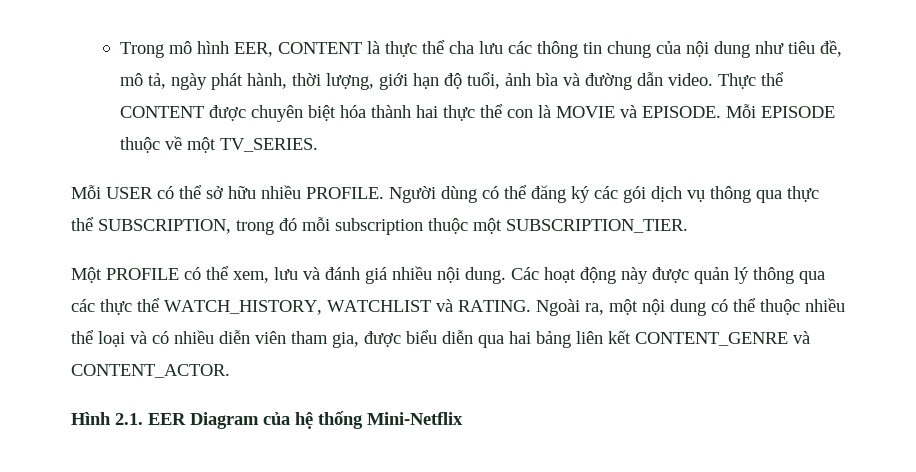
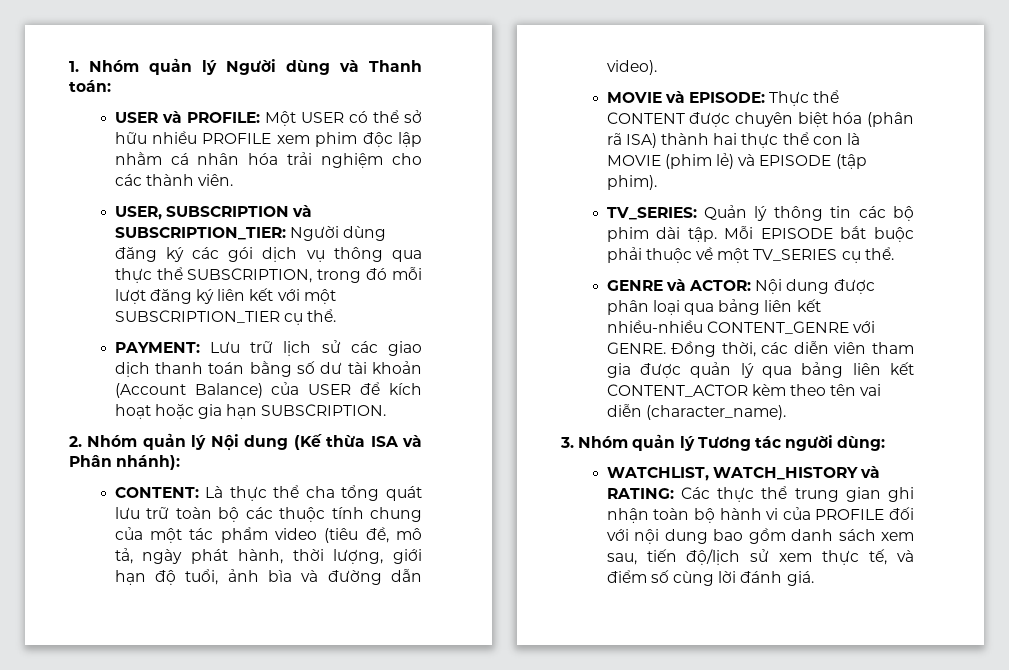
- Trong mô hình EER, CONTENT là thực thể cha lưu các thông tin chung của nội dung như tiêu đề, mô tả, ngày phát hành, thời lượng, giới hạn độ tuổi, ảnh bìa và đường dẫn video. Thực thể CONTENT được chuyên biệt hóa thành hai thực thể con là MOVIE và EPISODE. Mỗi EPISODE thuộc về một TV_SERIES.
- Mỗi USER có thể sở hữu nhiều PROFILE. Người dùng có thể đăng ký các gói dịch vụ thông qua thực thể SUBSCRIPTION, trong đó mỗi subscription thuộc một SUBSCRIPTION_TIER.
- Một PROFILE có thể xem, lưu và đánh giá nhiều nội dung. Các hoạt động này được quản lý thông qua các thực thể WATCH_HISTORY, WATCHLIST và RATING. Ngoài ra, một nội dung có thể thuộc nhiều thể loại và có nhiều diễn viên tham gia, được biểu diễn qua hai bảng liên kết CONTENT_GENRE và CONTENT_ACTOR.
- Hình 2.1. EER Diagram của hệ thống Mini-Netflix
+ 1. Nhóm quản lý Người dùng và Thanh toán:
+ USER và PROFILE: Một USER có thể sở hữu nhiều PROFILE xem phim độc lập nhằm cá nhân hóa trải nghiệm cho các thành viên.
+ USER, SUBSCRIPTION và SUBSCRIPTION_TIER: Người dùng đăng ký các gói dịch vụ thông qua thực thể SUBSCRIPTION, trong đó mỗi lượt đăng ký liên kết với một SUBSCRIPTION_TIER cụ thể.
+ PAYMENT: Lưu trữ lịch sử các giao dịch thanh toán bằng số dư tài khoản (Account Balance) của USER để kích hoạt hoặc gia hạn SUBSCRIPTION.
+ 2. Nhóm quản lý Nội dung (Kế thừa ISA và Phân nhánh):
+ CONTENT: Là thực thể cha tổng quát lưu trữ toàn bộ các thuộc tính chung của một tác phẩm video (tiêu đề, mô tả, ngày phát hành, thời lượng, giới hạn độ tuổi, ảnh bìa và đường dẫn video).
+ MOVIE và EPISODE: Thực thể CONTENT được chuyên biệt hóa (phân rã ISA) thành hai thực thể con là MOVIE (phim lẻ) và EPISODE (tập phim).
+ TV_SERIES: Quản lý thông tin các bộ phim dài tập. Mỗi EPISODE bắt buộc phải thuộc về một TV_SERIES cụ thể.
+ GENRE và ACTOR: Nội dung được phân loại qua bảng liên kết nhiều-nhiều CONTENT_GENRE với GENRE. Đồng thời, các diễn viên tham gia được quản lý qua bảng liên kết CONTENT_ACTOR kèm theo tên vai diễn (character_name).
+ 3. Nhóm quản lý Tương tác người dùng:
+ WATCHLIST, WATCH_HISTORY và RATING: Các thực thể trung gian ghi nhận toàn bộ hành vi của PROFILE đối với nội dung bao gồm danh sách xem sau, tiến độ/lịch sử xem thực tế, và điểm số cùng lời đánh giá.

